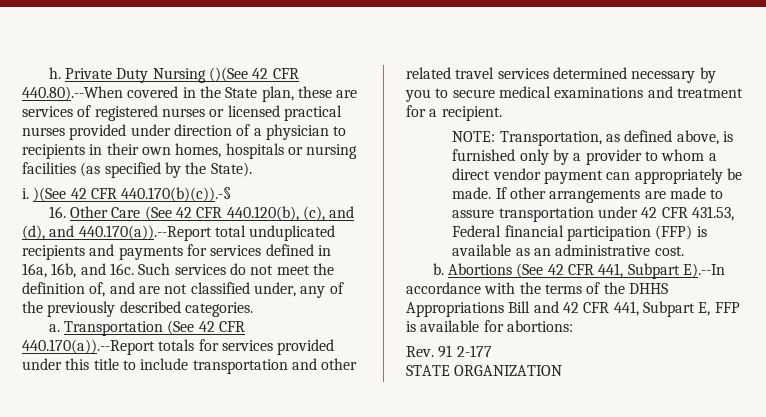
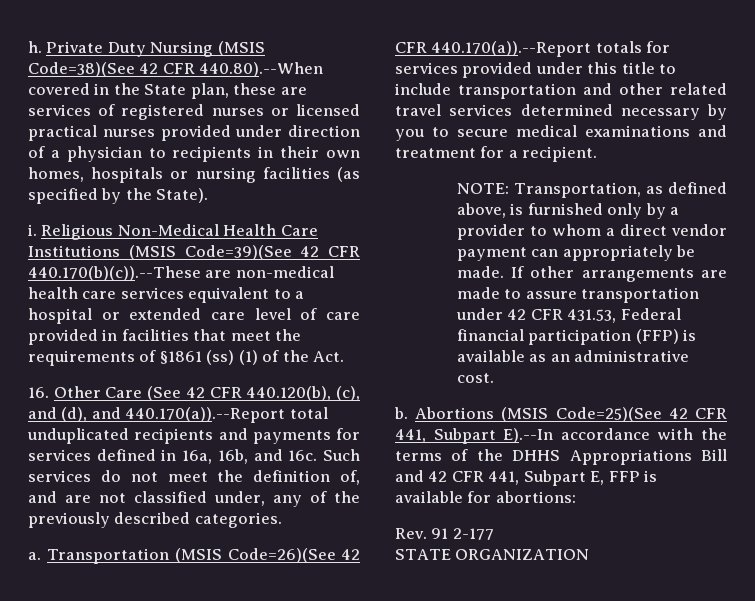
- Private Duty Nursing ()(See 42 CFR 440.80).--When covered in the State plan, these are services of registered nurses or licensed practical nurses provided under direction of a physician to recipients in their own homes, hospitals or nursing facilities (as specified by the State).
+ Private Duty Nursing (MSIS Code=38)(See 42 CFR 440.80).--When covered in the State plan, these are services of registered nurses or licensed practical nurses provided under direction of a physician to recipients in their own homes, hospitals or nursing facilities (as specified by the State).
- i. )(See 42 CFR 440.170(b)(c)).-§
+ i. Religious Non-Medical Health Care Institutions (MSIS Code=39)(See 42 CFR 440.170(b)(c)).--These are non-medical health care services equivalent to a hospital or extended care level of care provided in facilities that meet the requirements of §1861 (ss) (1) of the Act.
- Transportation (See 42 CFR 440.170(a)).--Report totals for services provided under this title to include transportation and other related travel services determined necessary by you to secure medical examinations and treatment for a recipient.
+ Transportation (MSIS Code=26)(See 42 CFR 440.170(a)).--Report totals for services provided under this title to include transportation and other related travel services determined necessary by you to secure medical examinations and treatment for a recipient.
- Abortions (See 42 CFR 441, Subpart E).--In accordance with the terms of the DHHS Appropriations Bill and 42 CFR 441, Subpart E, FFP is available for abortions:
+ Abortions (MSIS Code=25)(See 42 CFR 441, Subpart E).--In accordance with the terms of the DHHS Appropriations Bill and 42 CFR 441, Subpart E, FFP is available for abortions:

